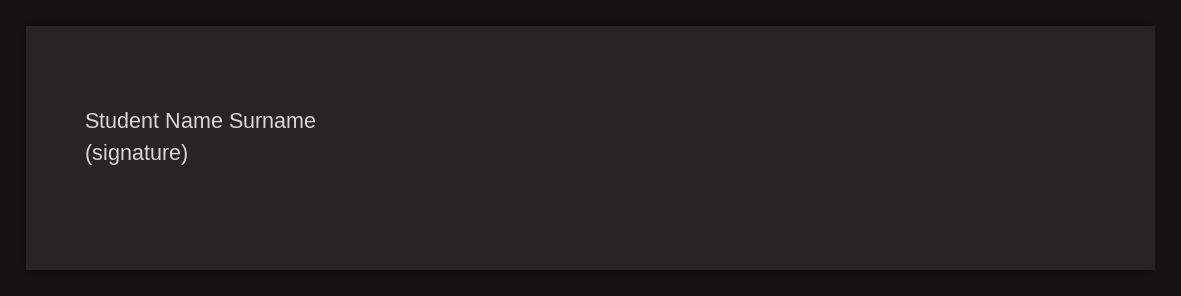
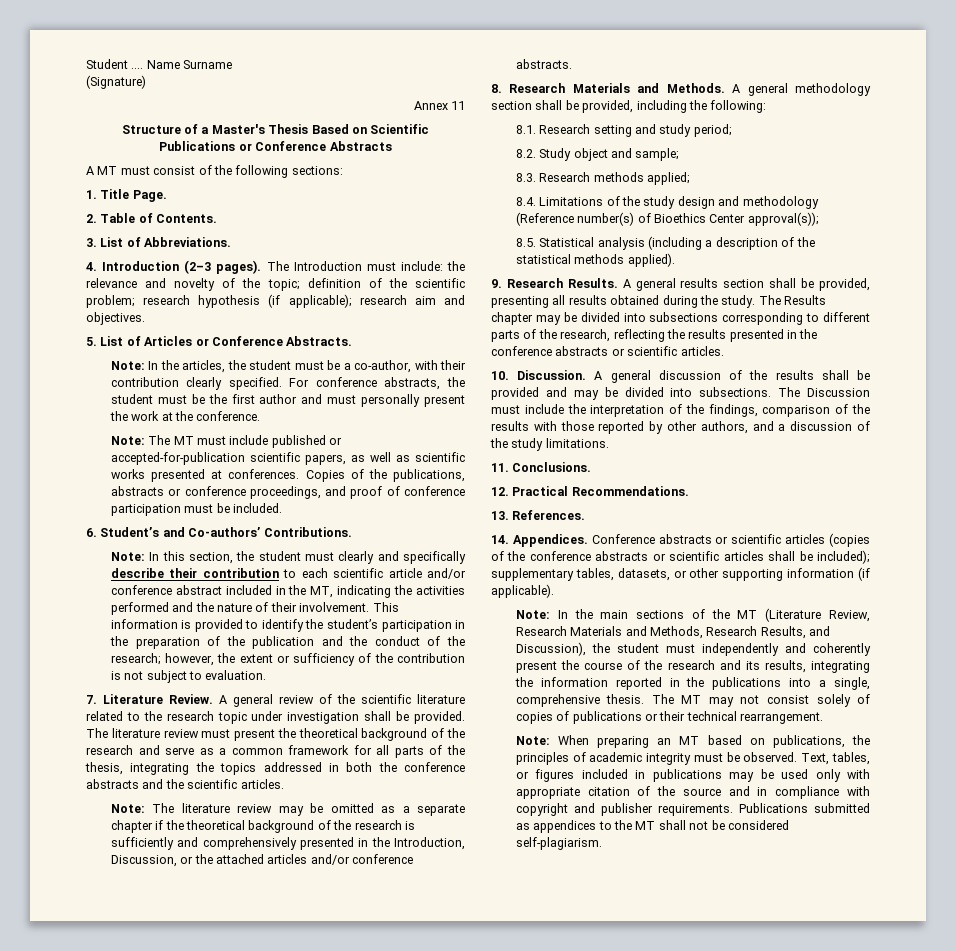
- Student Name Surname
+ Student .... Name Surname
- (signature)
+ (Signature)
+ Annex 11
+ Structure of a Master's Thesis Based on Scientific Publications or Conference Abstracts
+ A MT must consist of the following sections:
+ 1. Title Page.
+ 2. Table of Contents.
+ 3. List of Abbreviations.
+ 4. Introduction (2–3 pages). The Introduction must include: the relevance and novelty of the topic; definition of the scientific problem; research hypothesis (if applicable); research aim and objectives.
+ 5. List of Articles or Conference Abstracts.
+ Note: In the articles, the student must be a co-author, with their contribution clearly specified. For conference abstracts, the student must be the first author and must personally present the work at the conference.
+ Note: The MT must include published or accepted-for-publication scientific papers, as well as scientific works presented at conferences. Copies of the publications, abstracts or conference proceedings, and proof of conference participation must be included.
+ 6. Student’s and Co-authors’ Contributions.
+ Note: In this section, the student must clearly and specifically describe their contribution to each scientific article and/or conference abstract included in the MT, indicating the activities performed and the nature of their involvement. This information is provided to identify the student’s participation in the preparation of the publication and the conduct of the research; however, the extent or sufficiency of the contribution is not subject to evaluation.
+ 7. Literature Review. A general review of the scientific literature related to the research topic under investigation shall be provided. The literature review must present the theoretical background of the research and serve as a common framework for all parts of the thesis, integrating the topics addressed in both the conference abstracts and the scientific articles.
+ Note: The literature review may be omitted as a separate chapter if the theoretical background of the research is sufficiently and comprehensively presented in the Introduction, Discussion, or the attached articles and/or conference abstracts.
+ 8. Research Materials and Methods. A general methodology section shall be provided, including the following:
+ 8.1. Research setting and study period;
+ 8.2. Study object and sample;
+ 8.3. Research methods applied;
+ 8.4. Limitations of the study design and methodology (Reference number(s) of Bioethics Center approval(s));
+ 8.5. Statistical analysis (including a description of the statistical methods applied).
+ 9. Research Results. A general results section shall be provided, presenting all results obtained during the study. The Results chapter may be divided into subsections corresponding to different parts of the research, reflecting the results presented in the conference abstracts or scientific articles.
+ 10. Discussion. A general discussion of the results shall be provided and may be divided into subsections. The Discussion must include the interpretation of the findings, comparison of the results with those reported by other authors, and a discussion of the study limitations.
+ 11. Conclusions.
+ 12. Practical Recommendations.
+ 13. References.
+ 14. Appendices. Conference abstracts or scientific articles (copies of the conference abstracts or scientific articles shall be included); supplementary tables, datasets, or other supporting information (if applicable).
+ Note: In the main sections of the MT (Literature Review, Research Materials and Methods, Research Results, and Discussion), the student must independently and coherently present the course of the research and its results, integrating the information reported in the publications into a single, comprehensive thesis. The MT may not consist solely of copies of publications or their technical rearrangement.
+ Note: When preparing an MT based on publications, the principles of academic integrity must be observed. Text, tables, or figures included in publications may be used only with appropriate citation of the source and in compliance with copyright and publisher requirements. Publications submitted as appendices to the MT shall not be considered self-plagiarism.

